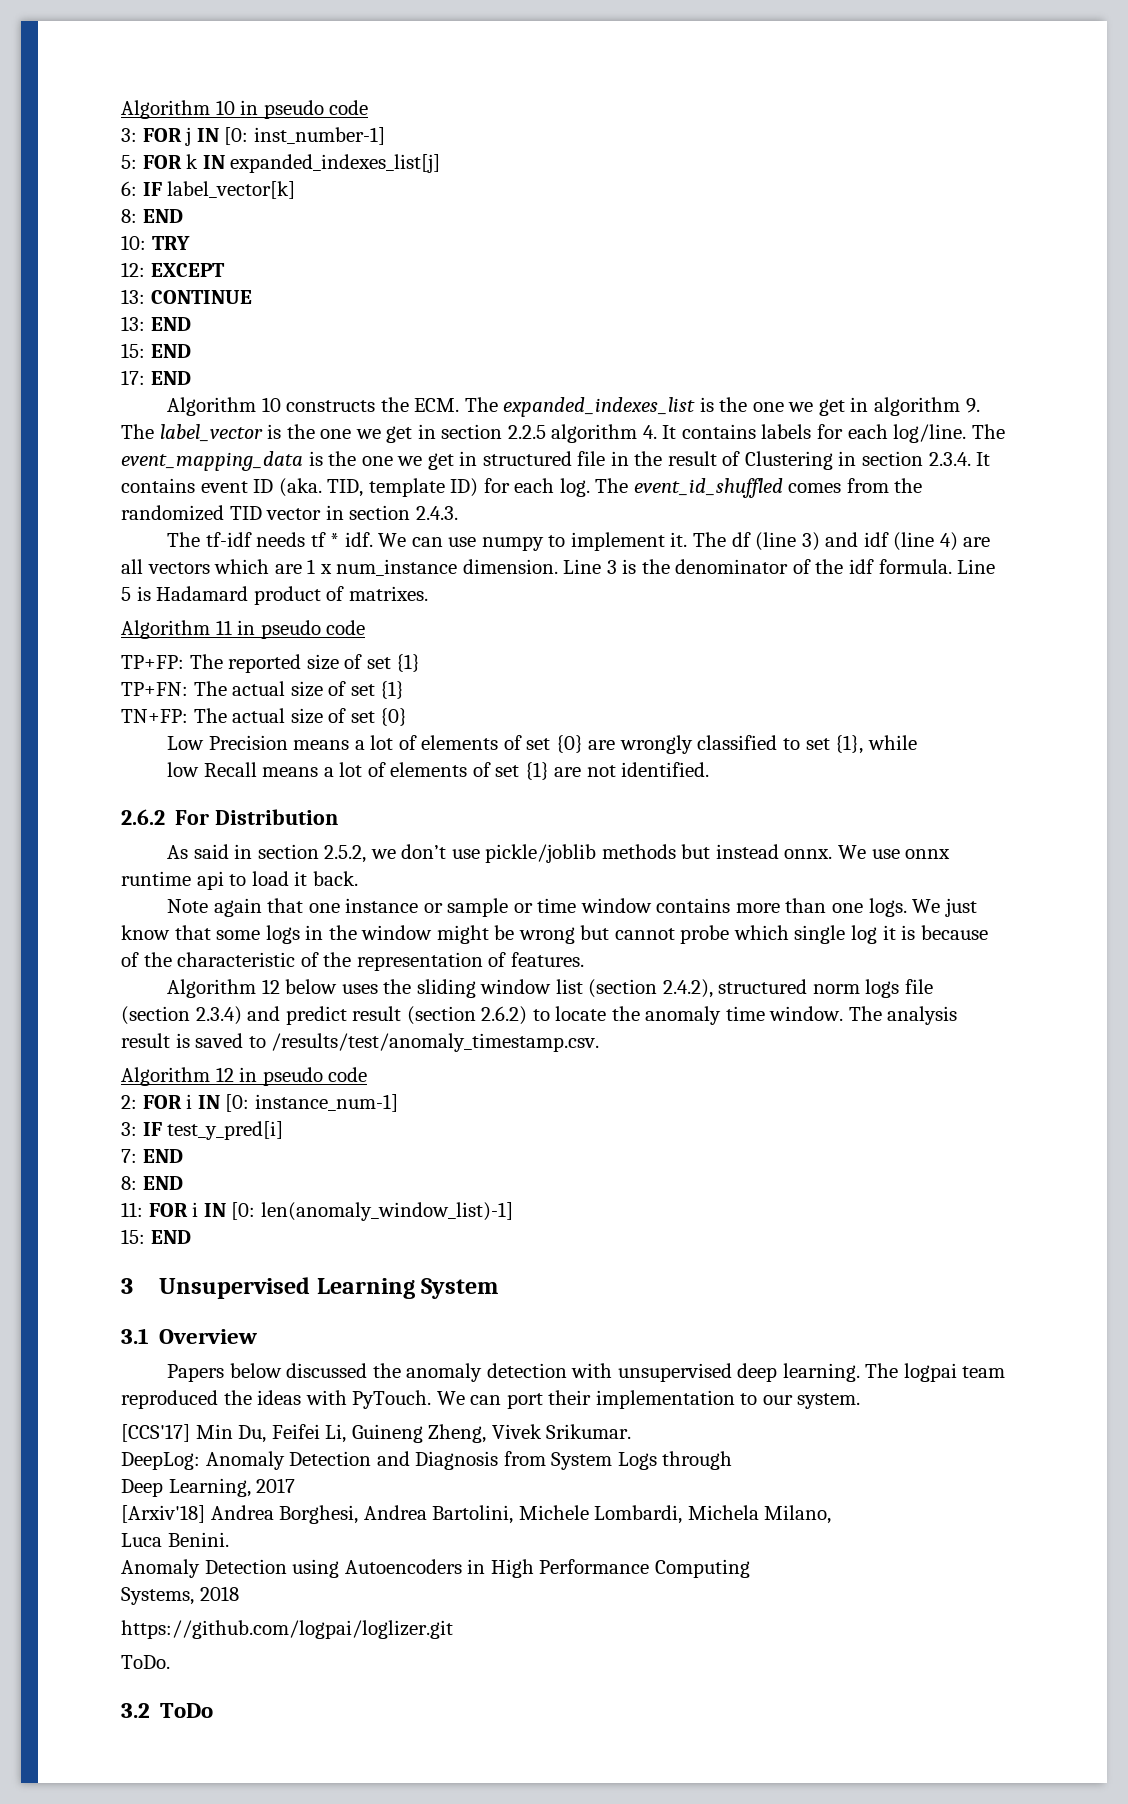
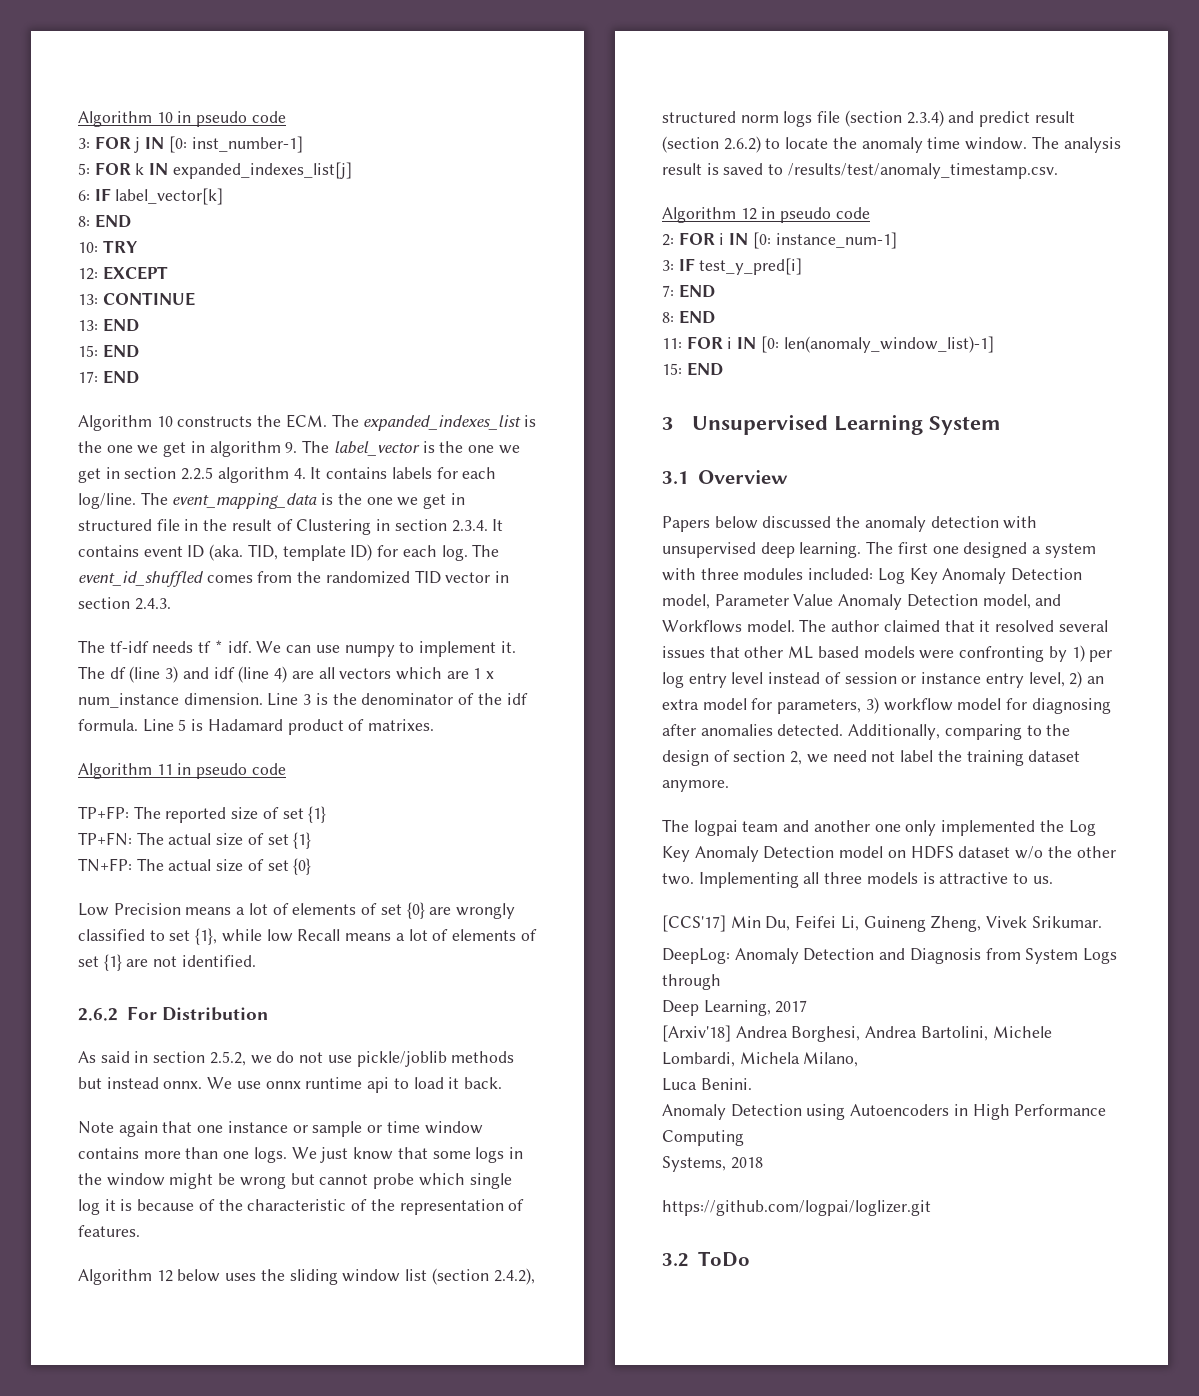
- Low Precision means a lot of elements of set {0} are wrongly classified to set {1}, while
- low Recall means a lot of elements of set {1} are not identified.
+ Low Precision means a lot of elements of set {0} are wrongly classified to set {1}, while low Recall means a lot of elements of set {1} are not identified.
- As said in section 2.5.2, we don’t use pickle/joblib methods but instead onnx.
+ As said in section 2.5.2, we do not use pickle/joblib methods but instead onnx.
- The logpai team reproduced the ideas with PyTouch. We can port their implementation to our system.
+ The first one designed a system with three modules included: Log Key Anomaly Detection model, Parameter Value Anomaly Detection model, and Workflows model. The author claimed that it resolved several issues that other ML based models were confronting by 1) per log entry level instead of session or instance entry level, 2) an extra model for parameters, 3) workflow model for diagnosing after anomalies detected. Additionally, comparing to the design of section 2, we need not label the training dataset anymore.
+ The logpai team and another one only implemented the Log Key Anomaly Detection model on HDFS dataset w/o the other two. Implementing all three models is attractive to us.
- ToDo.

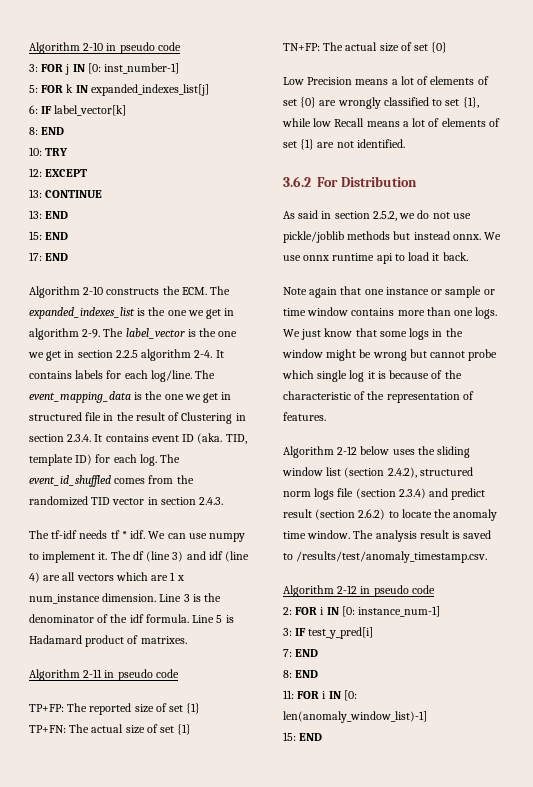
- Algorithm 10 in pseudo code
+ Algorithm 2-10 in pseudo code
- Algorithm 10 constructs the ECM. The expanded_indexes_list is the one we get in algorithm 9. The label_vector is the one we get in section 2.2.5 algorithm 4. It contains labels for each log/line.
+ Algorithm 2-10 constructs the ECM. The expanded_indexes_list is the one we get in algorithm 2-9. The label_vector is the one we get in section 2.2.5 algorithm 2-4. It contains labels for each log/line.
- Algorithm 11 in pseudo code
+ Algorithm 2-11 in pseudo code
- 2.6.2 For Distribution
+ 3.6.2 For Distribution
- Algorithm 12 below uses the sliding window list (section 2.4.2), structured norm logs file (section 2.3.4) and predict result (section 2.6.2) to locate the anomaly time window.
+ Algorithm 2-12 below uses the sliding window list (section 2.4.2), structured norm logs file (section 2.3.4) and predict result (section 2.6.2) to locate the anomaly time window.
- Algorithm 12 in pseudo code
+ Algorithm 2-12 in pseudo code
- 3 Unsupervised Learning System
- 3.1 Overview
- Papers below discussed the anomaly detection with unsupervised deep learning. The first one designed a system with three modules included: Log Key Anomaly Detection model, Parameter Value Anomaly Detection model, and Workflows model. The author claimed that it resolved several issues that other ML based models were confronting by 1) per log entry level instead of session or instance entry level, 2) an extra model for parameters, 3) workflow model for diagnosing after anomalies detected. Additionally, comparing to the design of section 2, we need not label the training dataset anymore.
- The logpai team and another one only implemented the Log Key Anomaly Detection model on HDFS dataset w/o the other two. Implementing all three models is attractive to us.
- [CCS'17] Min Du, Feifei Li, Guineng Zheng, Vivek Srikumar.
- DeepLog: Anomaly Detection and Diagnosis from System Logs through
- Deep Learning, 2017
- [Arxiv'18] Andrea Borghesi, Andrea Bartolini, Michele Lombardi, Michela Milano,
- Luca Benini.
- Anomaly Detection using Autoencoders in High Performance Computing
- Systems, 2018
- https://github.com/logpai/loglizer.git
- 3.2 ToDo

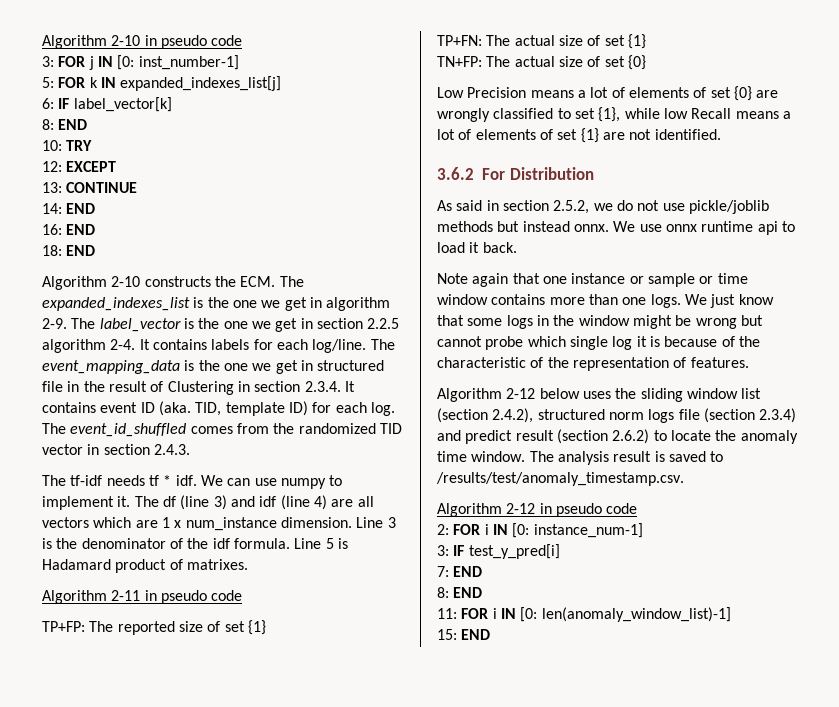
- 13: END
- 15: END
- 17: END
+ 14: END
+ 16: END
+ 18: END

